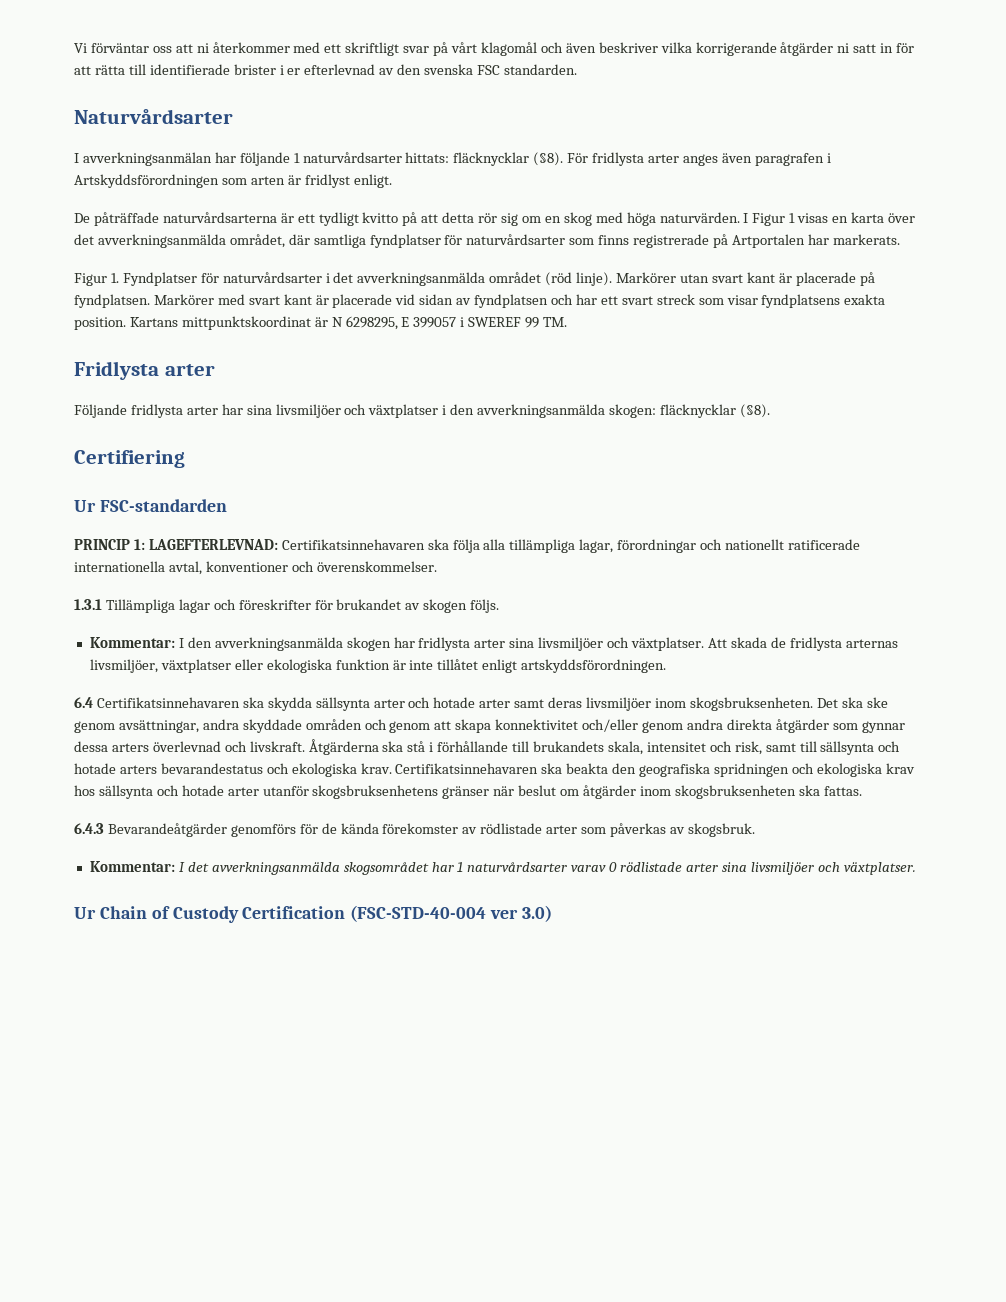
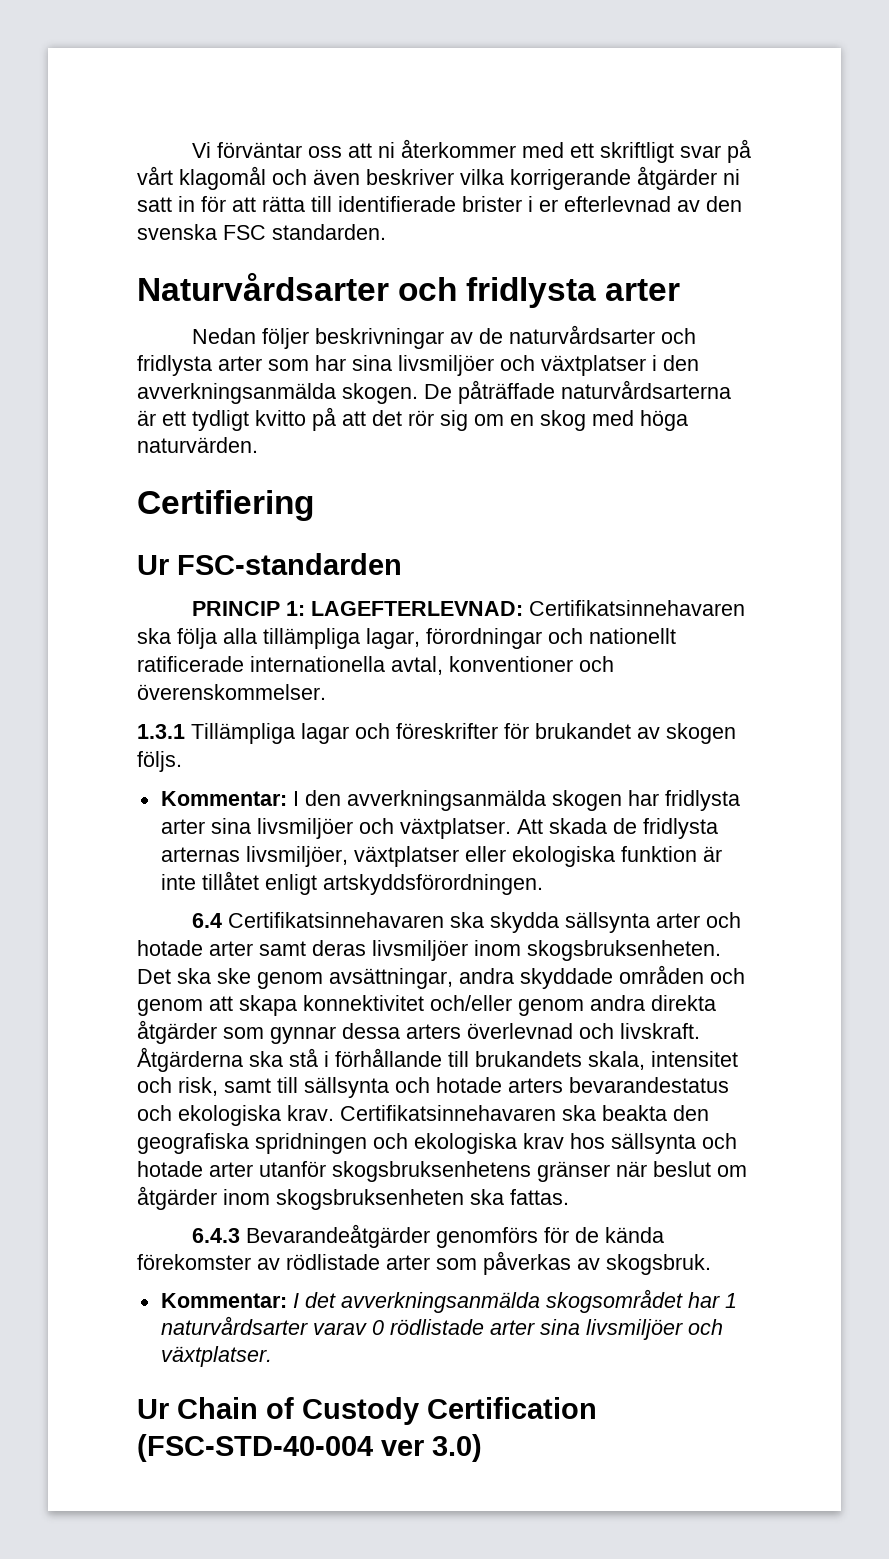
- Naturvårdsarter
- I avverkningsanmälan har följande 1 naturvårdsarter hittats: fläcknycklar (§8). För fridlysta arter anges även paragrafen i Artskyddsförordningen som arten är fridlyst enligt.
- De påträffade naturvårdsarterna är ett tydligt kvitto på att detta rör sig om en skog med höga naturvärden. I Figur 1 visas en karta över det avverkningsanmälda området, där samtliga fyndplatser för naturvårdsarter som finns registrerade på Artportalen har markerats.
- Figur 1. Fyndplatser för naturvårdsarter i det avverkningsanmälda området (röd linje). Markörer utan svart kant är placerade på fyndplatsen. Markörer med svart kant är placerade vid sidan av fyndplatsen och har ett svart streck som visar fyndplatsens exakta position. Kartans mittpunktskoordinat är N 6298295, E 399057 i SWEREF 99 TM.
- Fridlysta arter
- Följande fridlysta arter har sina livsmiljöer och växtplatser i den avverkningsanmälda skogen: fläcknycklar (§8).
+ Naturvårdsarter och fridlysta arter
+ Nedan följer beskrivningar av de naturvårdsarter och fridlysta arter som har sina livsmiljöer och växtplatser i den avverkningsanmälda skogen. De påträffade naturvårdsarterna är ett tydligt kvitto på att det rör sig om en skog med höga naturvärden.

